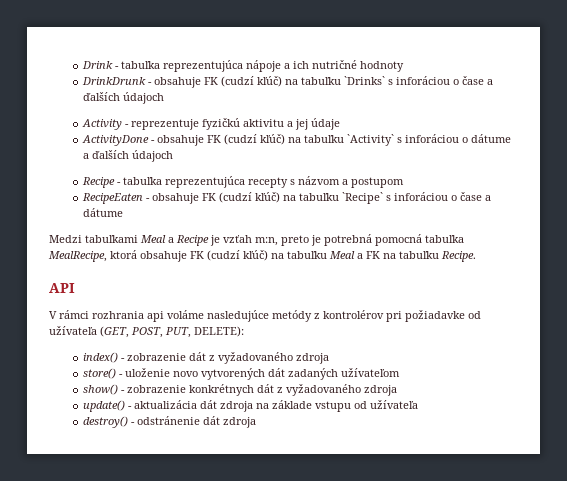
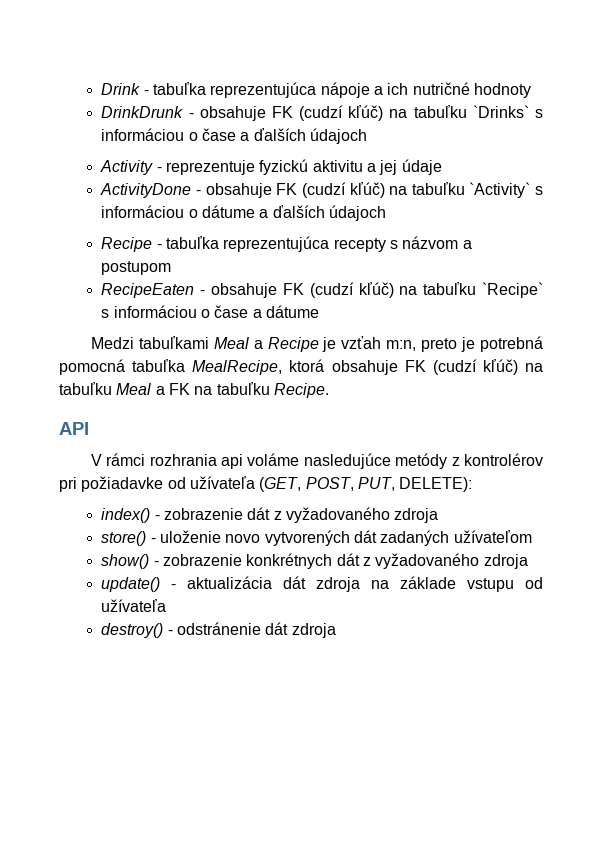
- DrinkDrunk - obsahuje FK (cudzí kľúč) na tabuľku `Drinks` s inforáciou o čase a ďalších údajoch
+ DrinkDrunk - obsahuje FK (cudzí kľúč) na tabuľku `Drinks` s informáciou o čase a ďalších údajoch
- Activity - reprezentuje fyzičkú aktivitu a jej údaje
+ Activity - reprezentuje fyzickú aktivitu a jej údaje
- ActivityDone - obsahuje FK (cudzí kľúč) na tabuľku `Activity` s inforáciou o dátume a ďalších údajoch
+ ActivityDone - obsahuje FK (cudzí kľúč) na tabuľku `Activity` s informáciou o dátume a ďalších údajoch
- RecipeEaten - obsahuje FK (cudzí kľúč) na tabuľku `Recipe` s inforáciou o čase a dátume
+ RecipeEaten - obsahuje FK (cudzí kľúč) na tabuľku `Recipe` s informáciou o čase a dátume

